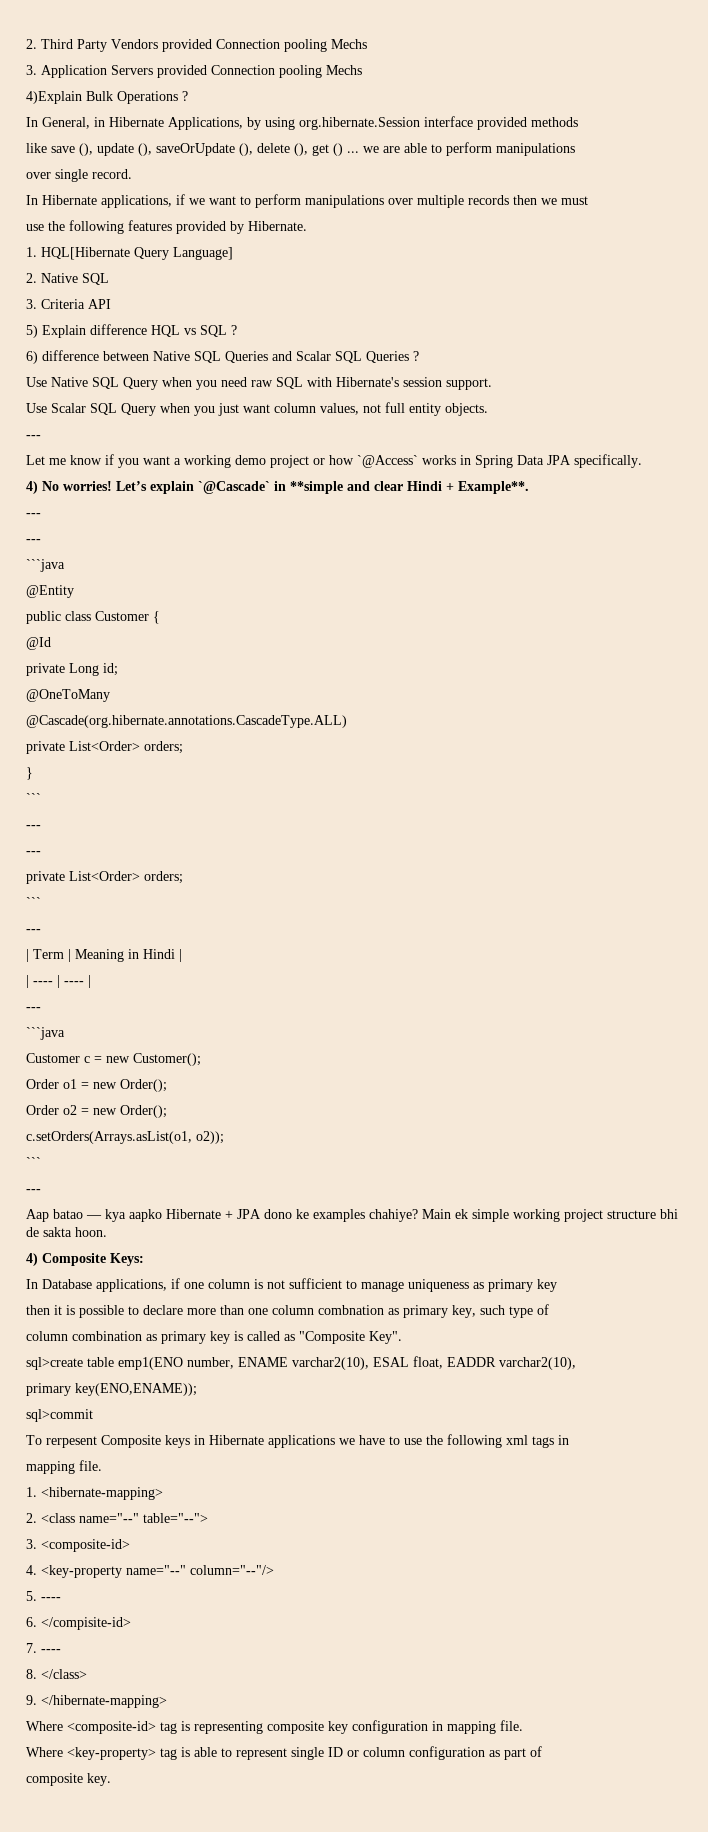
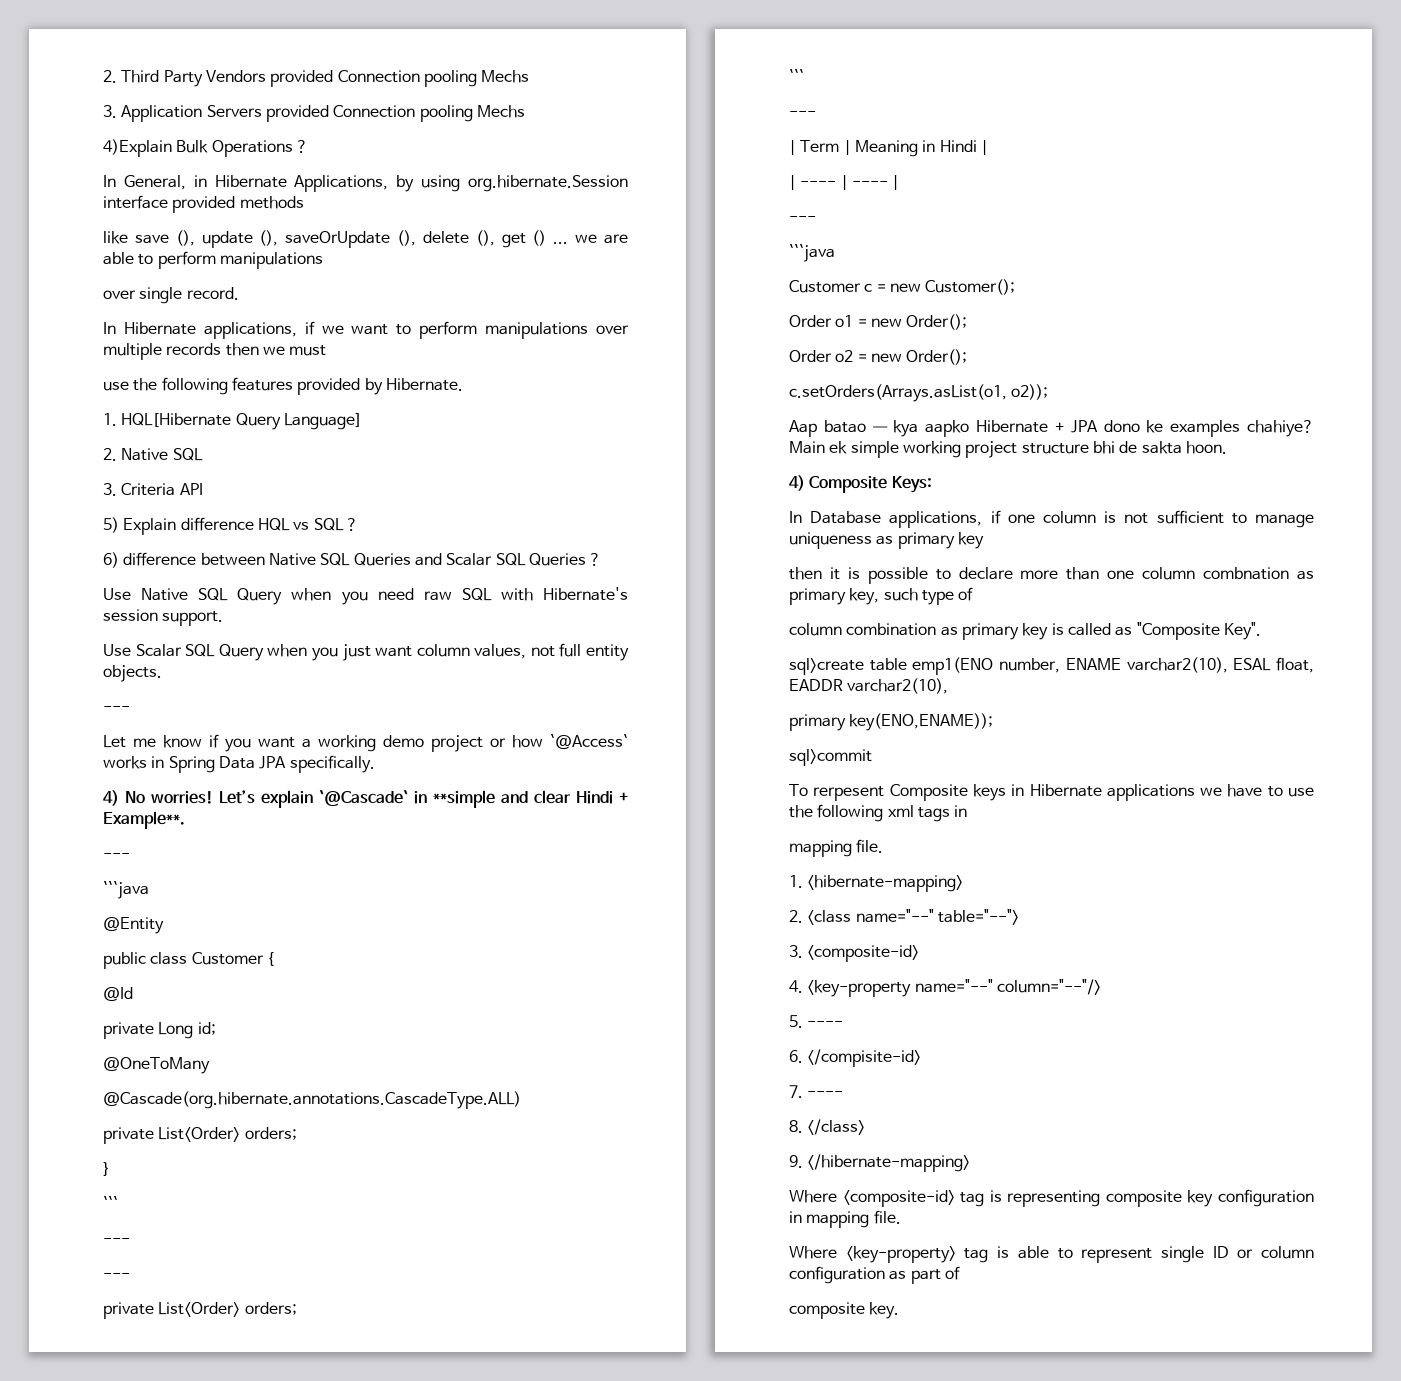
  Let’s explain `@Cascade` in **simple and clear Hindi + Example**.
- ---
  c.setOrders(Arrays.asList(o1, o2));
- ```
- ---

